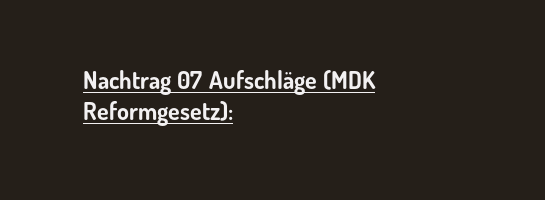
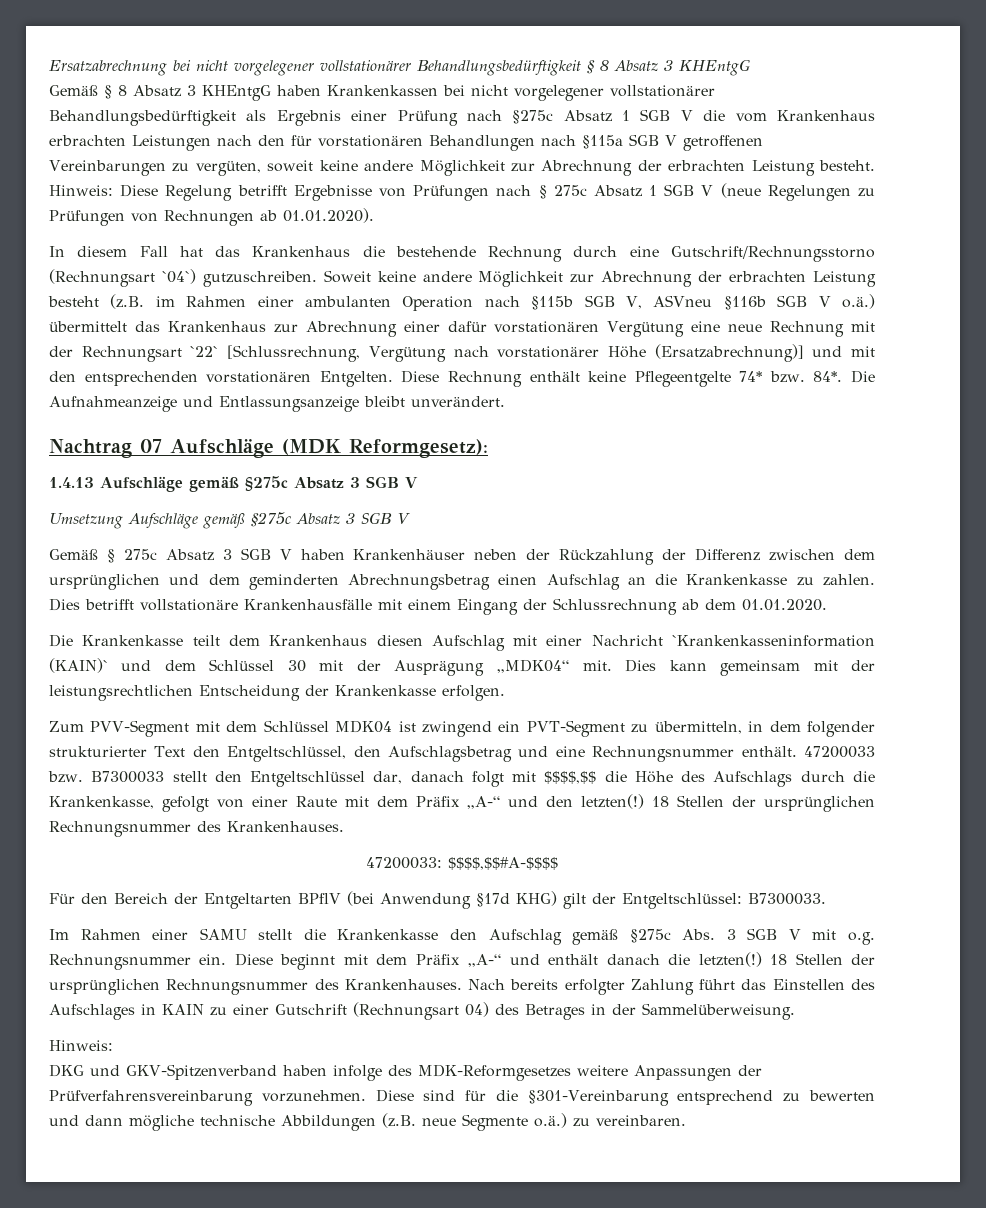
+ Ersatzabrechnung bei nicht vorgelegener vollstationärer Behandlungsbedürftigkeit § 8 Absatz 3 KHEntgG
+ Gemäß § 8 Absatz 3 KHEntgG haben Krankenkassen bei nicht vorgelegener vollstationärer Behandlungsbedürftigkeit als Ergebnis einer Prüfung nach §275c Absatz 1 SGB V die vom Krankenhaus erbrachten Leistungen nach den für vorstationären Behandlungen nach §115a SGB V getroffenen Vereinbarungen zu vergüten, soweit keine andere Möglichkeit zur Abrechnung der erbrachten Leistung besteht. Hinweis: Diese Regelung betrifft Ergebnisse von Prüfungen nach § 275c Absatz 1 SGB V (neue Regelungen zu Prüfungen von Rechnungen ab 01.01.2020).
+ In diesem Fall hat das Krankenhaus die bestehende Rechnung durch eine Gutschrift/Rechnungsstorno (Rechnungsart `04`) gutzuschreiben. Soweit keine andere Möglichkeit zur Abrechnung der erbrachten Leistung besteht (z.B. im Rahmen einer ambulanten Operation nach §115b SGB V, ASVneu §116b SGB V o.ä.) übermittelt das Krankenhaus zur Abrechnung einer dafür vorstationären Vergütung eine neue Rechnung mit der Rechnungsart `22` [Schlussrechnung, Vergütung nach vorstationärer Höhe (Ersatzabrechnung)] und mit den entsprechenden vorstationären Entgelten. Diese Rechnung enthält keine Pflegeentgelte 74* bzw. 84*. Die Aufnahmeanzeige und Entlassungsanzeige bleibt unverändert.
+ 1.4.13 Aufschläge gemäß §275c Absatz 3 SGB V
+ Umsetzung Aufschläge gemäß §275c Absatz 3 SGB V
+ Gemäß § 275c Absatz 3 SGB V haben Krankenhäuser neben der Rückzahlung der Differenz zwischen dem ursprünglichen und dem geminderten Abrechnungsbetrag einen Aufschlag an die Krankenkasse zu zahlen. Dies betrifft vollstationäre Krankenhausfälle mit einem Eingang der Schlussrechnung ab dem 01.01.2020.
+ Die Krankenkasse teilt dem Krankenhaus diesen Aufschlag mit einer Nachricht `Krankenkasseninformation (KAIN)` und dem Schlüssel 30 mit der Ausprägung „MDK04“ mit. Dies kann gemeinsam mit der leistungsrechtlichen Entscheidung der Krankenkasse erfolgen.
+ Zum PVV-Segment mit dem Schlüssel MDK04 ist zwingend ein PVT-Segment zu übermitteln, in dem folgender strukturierter Text den Entgeltschlüssel, den Aufschlagsbetrag und eine Rechnungsnummer enthält. 47200033 bzw. B7300033 stellt den Entgeltschlüssel dar, danach folgt mit $$$$,$$ die Höhe des Aufschlags durch die Krankenkasse, gefolgt von einer Raute mit dem Präfix „A-“ und den letzten(!) 18 Stellen der ursprünglichen Rechnungsnummer des Krankenhauses.
+ 47200033: $$$$,$$#A-$$$$
+ Für den Bereich der Entgeltarten BPflV (bei Anwendung §17d KHG) gilt der Entgeltschlüssel: B7300033.
+ Im Rahmen einer SAMU stellt die Krankenkasse den Aufschlag gemäß §275c Abs. 3 SGB V mit o.g. Rechnungsnummer ein. Diese beginnt mit dem Präfix „A-“ und enthält danach die letzten(!) 18 Stellen der ursprünglichen Rechnungsnummer des Krankenhauses. Nach bereits erfolgter Zahlung führt das Einstellen des Aufschlages in KAIN zu einer Gutschrift (Rechnungsart 04) des Betrages in der Sammelüberweisung.
+ Hinweis:
+ DKG und GKV-Spitzenverband haben infolge des MDK-Reformgesetzes weitere Anpassungen der Prüfverfahrensvereinbarung vorzunehmen. Diese sind für die §301-Vereinbarung entsprechend zu bewerten und dann mögliche technische Abbildungen (z.B. neue Segmente o.ä.) zu vereinbaren.

